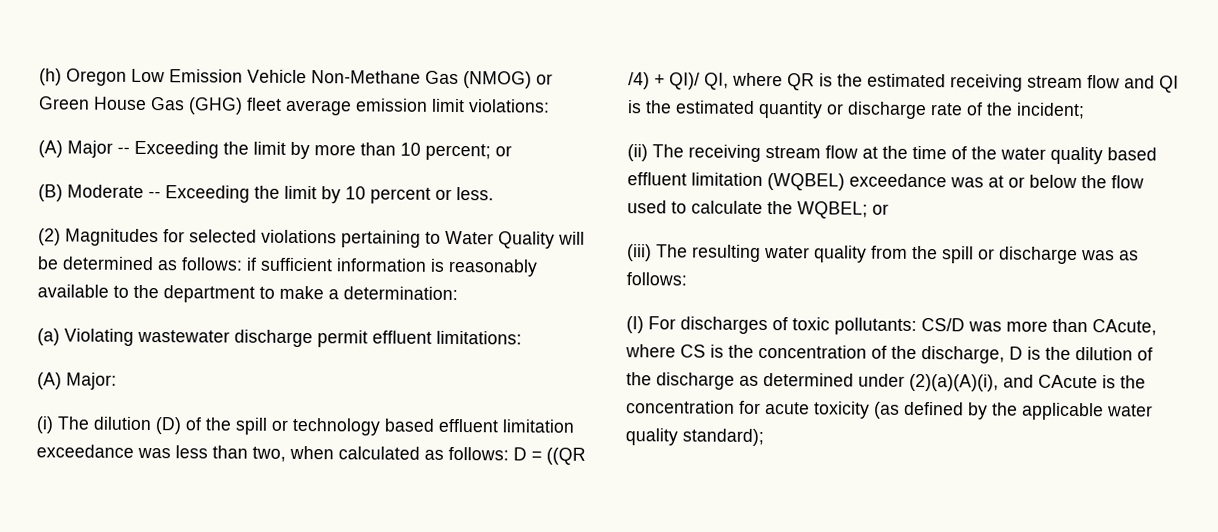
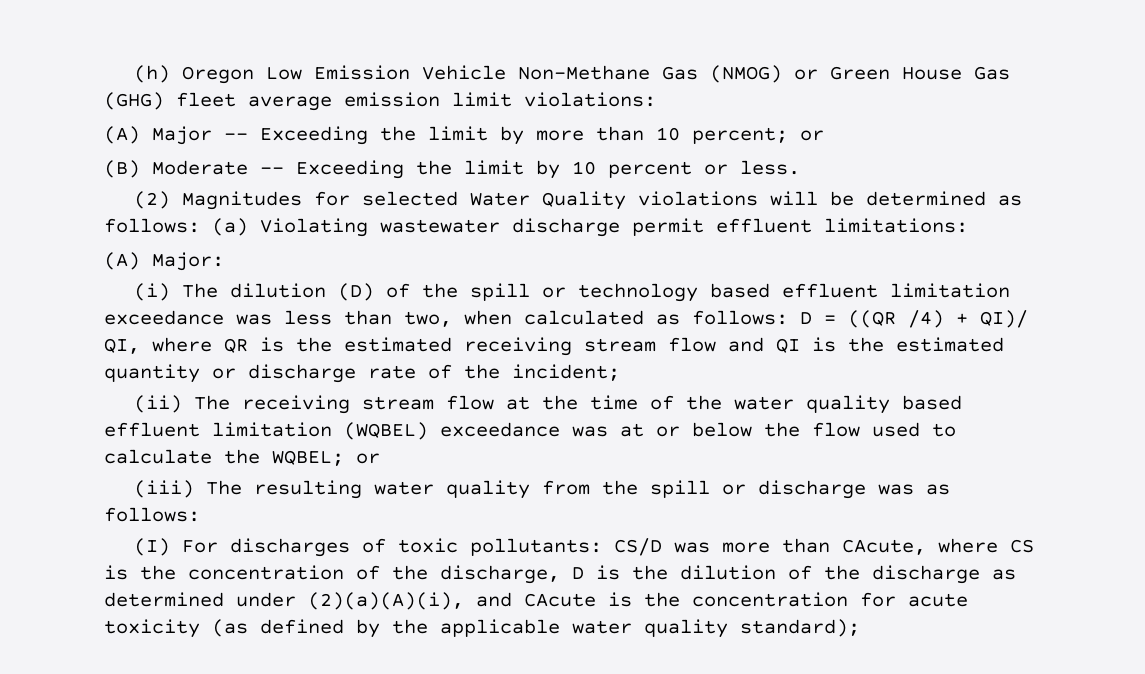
- (2) Magnitudes for selected violations pertaining to Water Quality will be determined as follows: if sufficient information is reasonably available to the department to make a determination:
- (a) Violating wastewater discharge permit effluent limitations:
+ (2) Magnitudes for selected Water Quality violations will be determined as follows: (a) Violating wastewater discharge permit effluent limitations:

